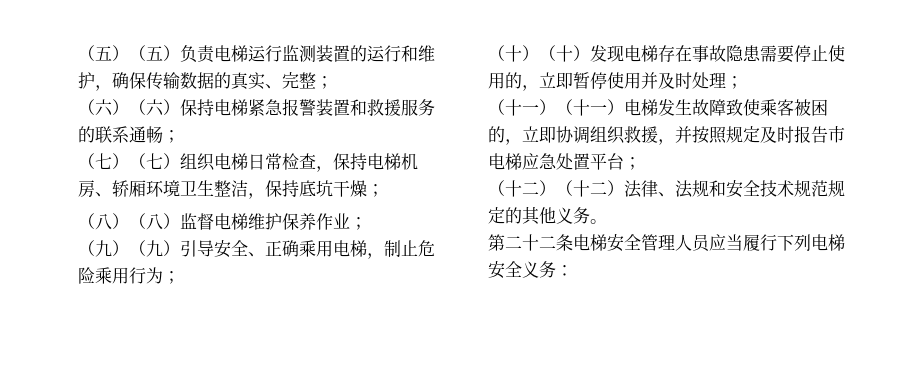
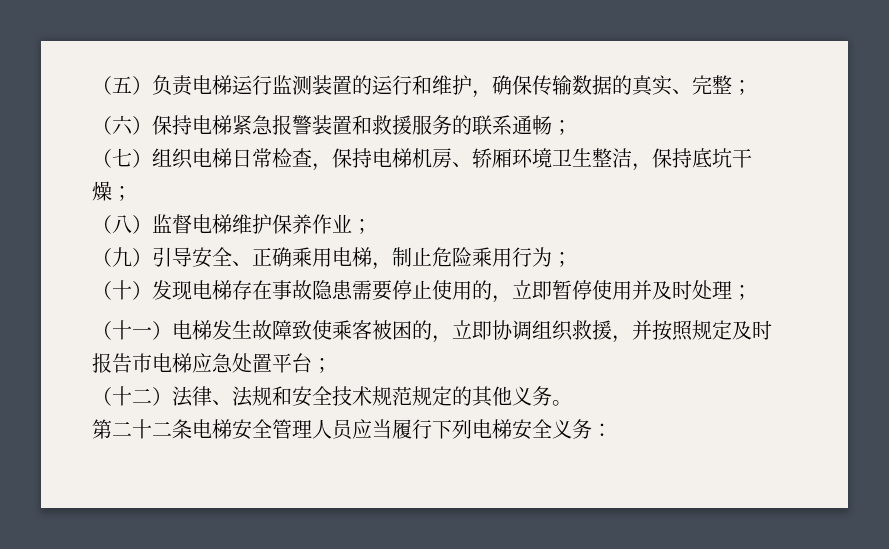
- （五）（五）负责电梯运行监测装置的运行和维护，确保传输数据的真实、完整；
+ （五）负责电梯运行监测装置的运行和维护，确保传输数据的真实、完整；
- （六）（六）保持电梯紧急报警装置和救援服务的联系通畅；
+ （六）保持电梯紧急报警装置和救援服务的联系通畅；
- （七）（七）组织电梯日常检查，保持电梯机房、轿厢环境卫生整洁，保持底坑干燥；
+ （七）组织电梯日常检查，保持电梯机房、轿厢环境卫生整洁，保持底坑干燥；
- （八）（八）监督电梯维护保养作业；
+ （八）监督电梯维护保养作业；
- （九）（九）引导安全、正确乘用电梯，制止危险乘用行为；
+ （九）引导安全、正确乘用电梯，制止危险乘用行为；
- （十）（十）发现电梯存在事故隐患需要停止使用的，立即暂停使用并及时处理；
+ （十）发现电梯存在事故隐患需要停止使用的，立即暂停使用并及时处理；
- （十一）（十一）电梯发生故障致使乘客被困的，立即协调组织救援，并按照规定及时报告市电梯应急处置平台；
+ （十一）电梯发生故障致使乘客被困的，立即协调组织救援，并按照规定及时报告市电梯应急处置平台；
- （十二）（十二）法律、法规和安全技术规范规定的其他义务。
+ （十二）法律、法规和安全技术规范规定的其他义务。

